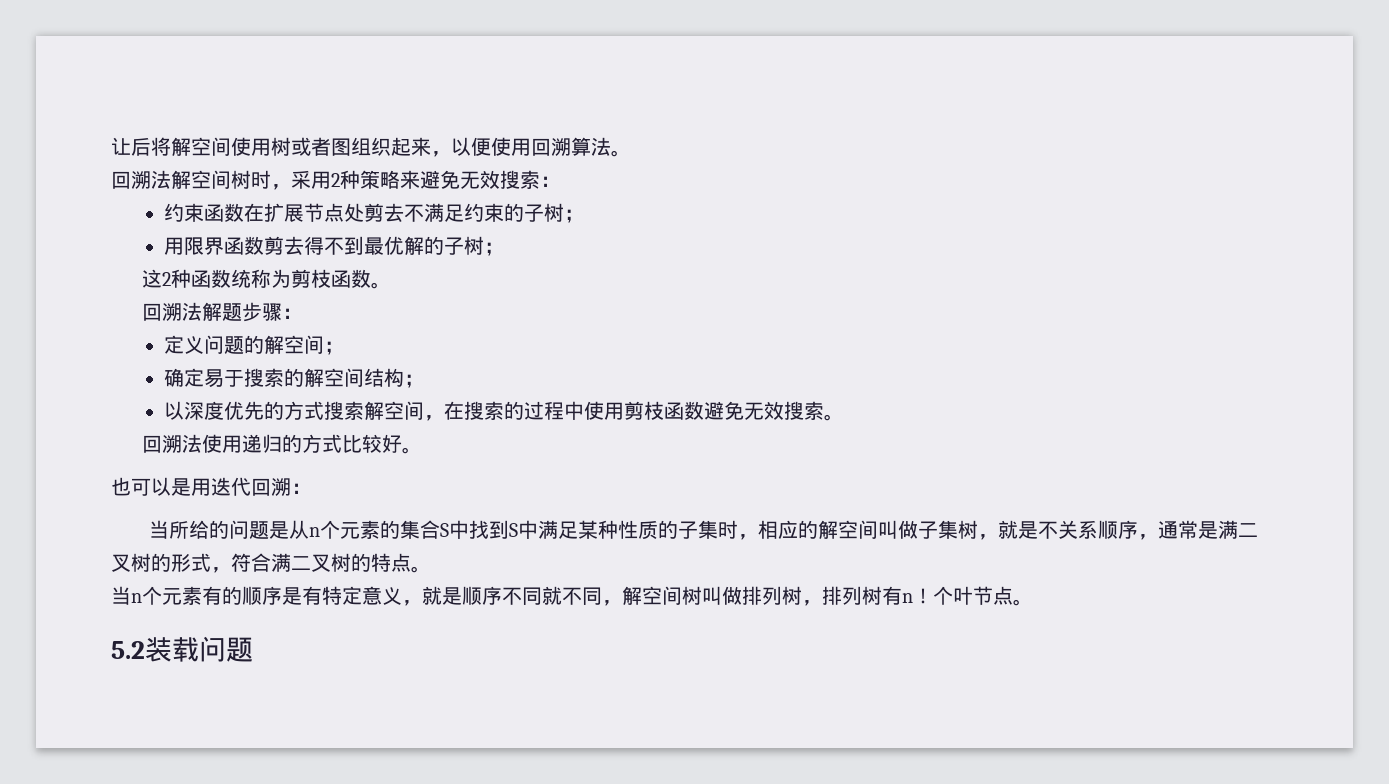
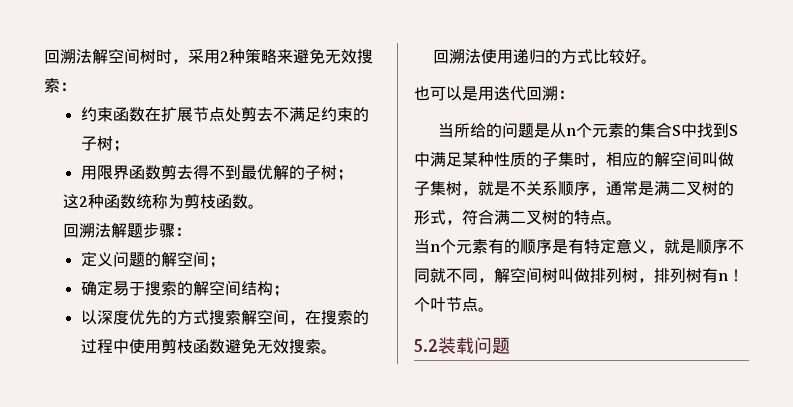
- 让后将解空间使用树或者图组织起来，以便使用回溯算法。

